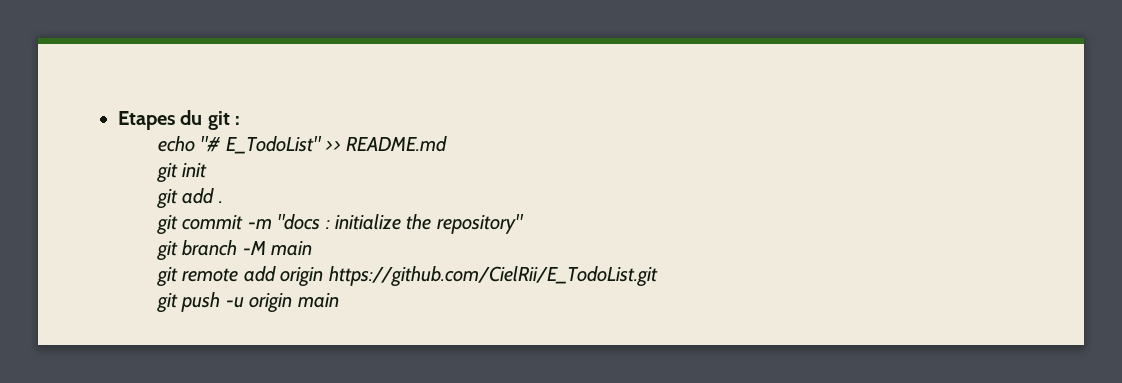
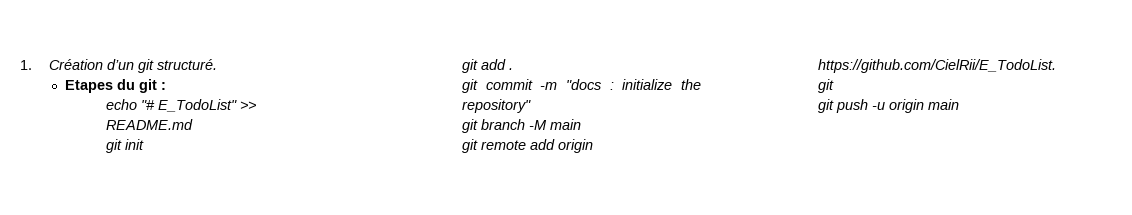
+ 1. Création d’un git structuré.

